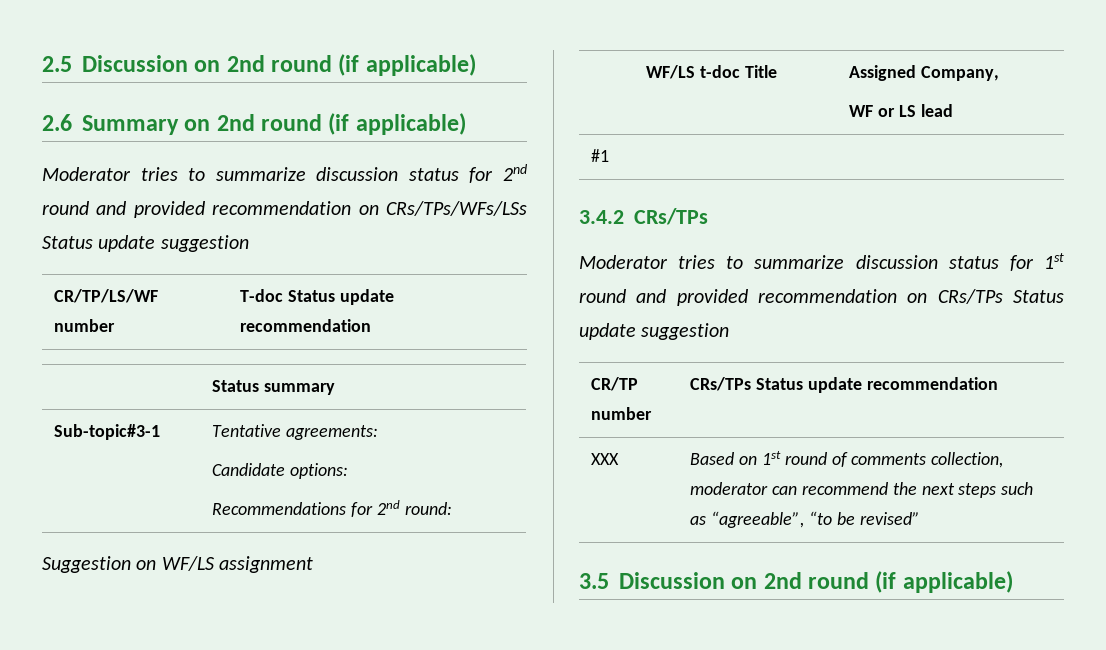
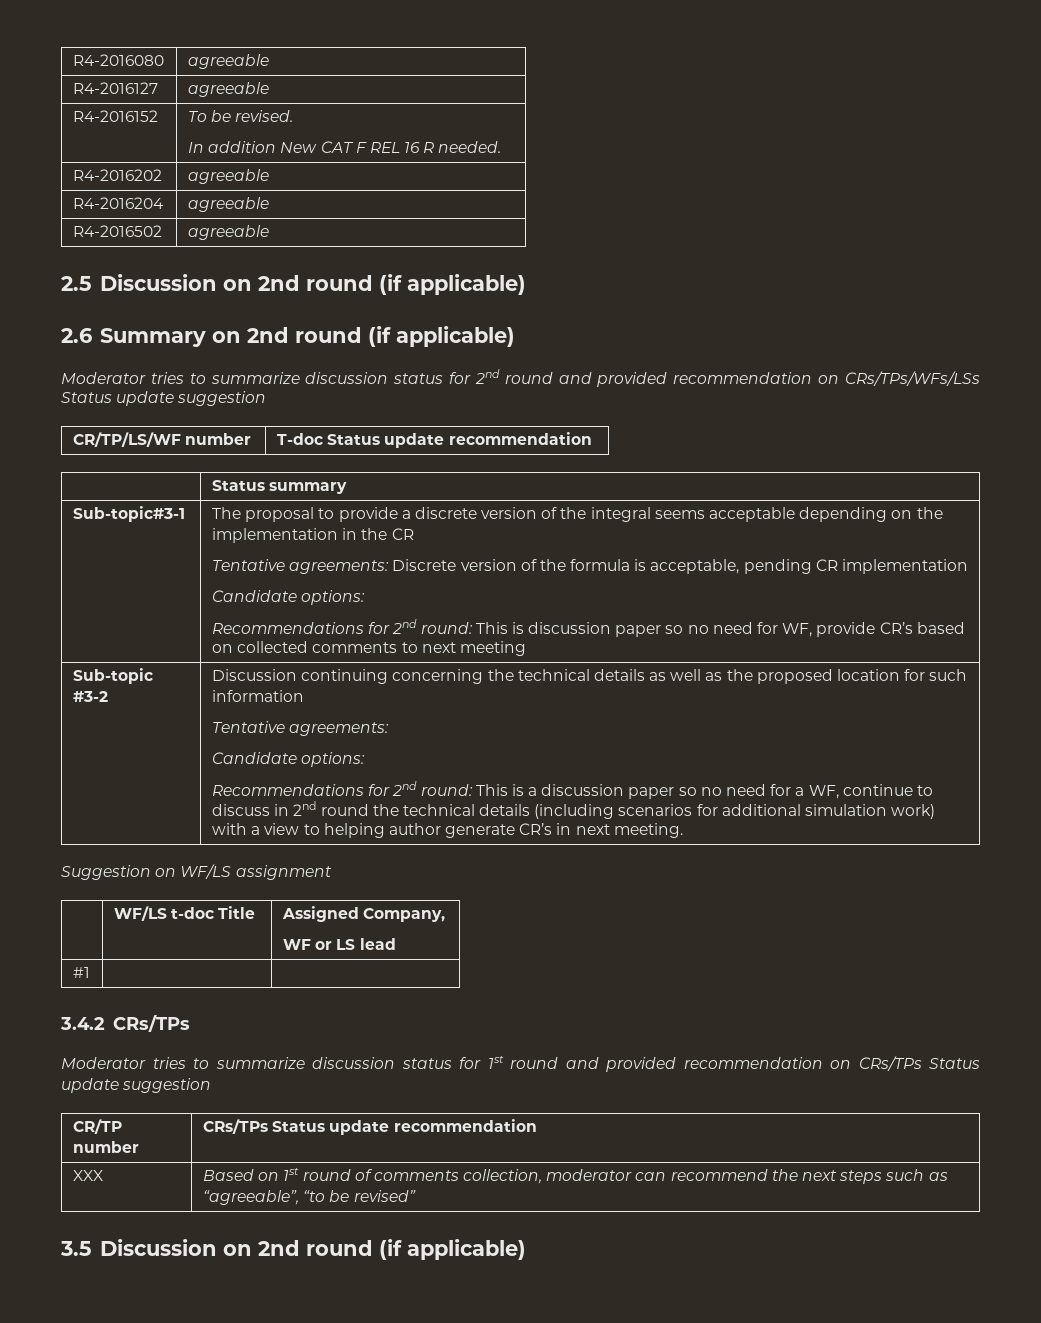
+ R4-2016080 | agreeable
+ R4-2016127 | agreeable
+ R4-2016152 | To be revised.
+ In addition New CAT F REL 16 R needed.
+ R4-2016202 | agreeable
+ R4-2016204 | agreeable
+ R4-2016502 | agreeable
+ The proposal to provide a discrete version of the integral seems acceptable depending on the implementation in the CR
+ Tentative agreements: Discrete version of the formula is acceptable, pending CR implementation
+ Candidate options:
+ Recommendations for 2nd round: This is discussion paper so no need for WF, provide CR’s based on collected comments to next meeting
+ Sub-topic #3-2 | Discussion continuing concerning the technical details as well as the proposed location for such information
- Recommendations for 2nd round:
+ Recommendations for 2nd round: This is a discussion paper so no need for a WF, continue to discuss in 2nd round the technical details (including scenarios for additional simulation work) with a view to helping author generate CR’s in next meeting.

